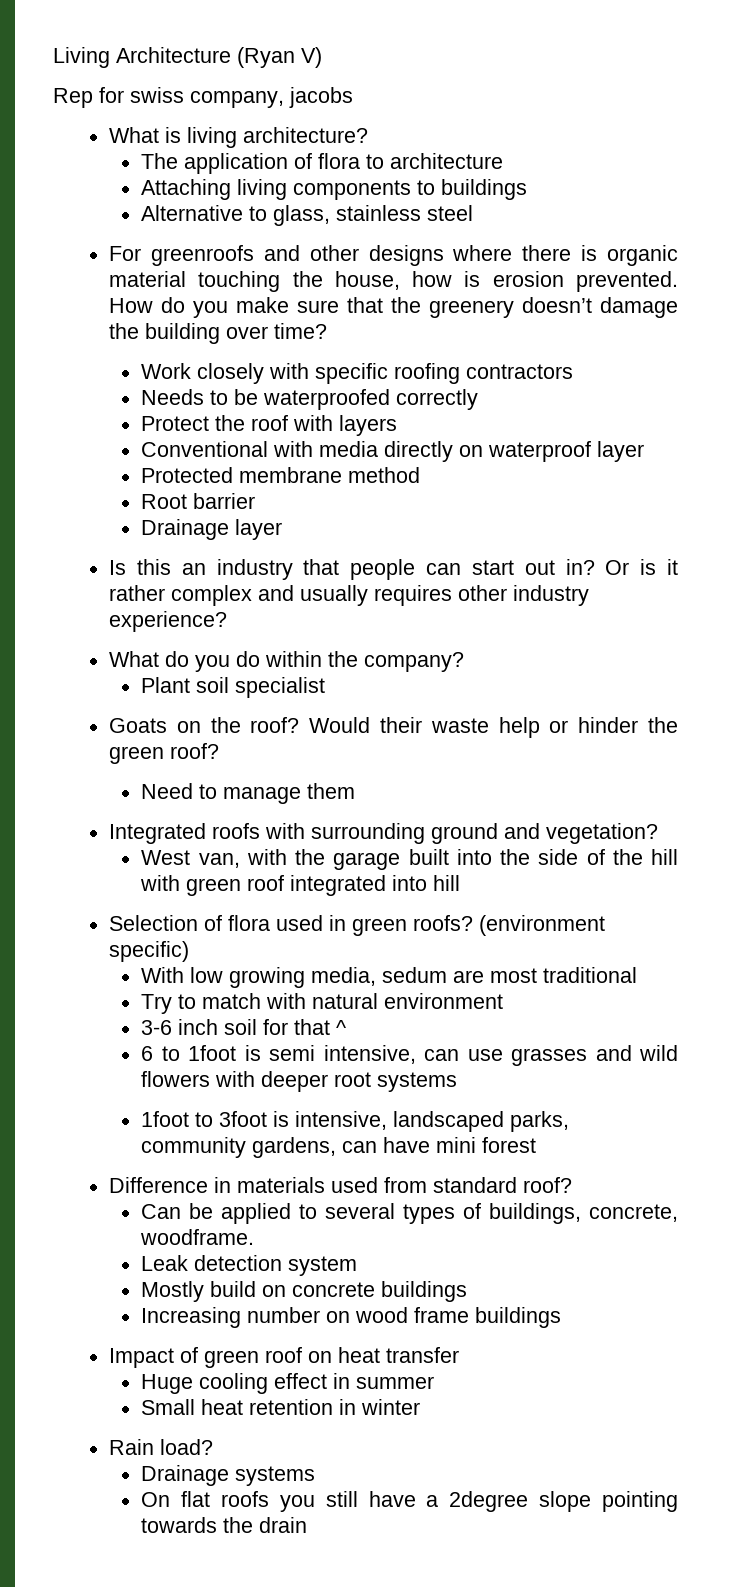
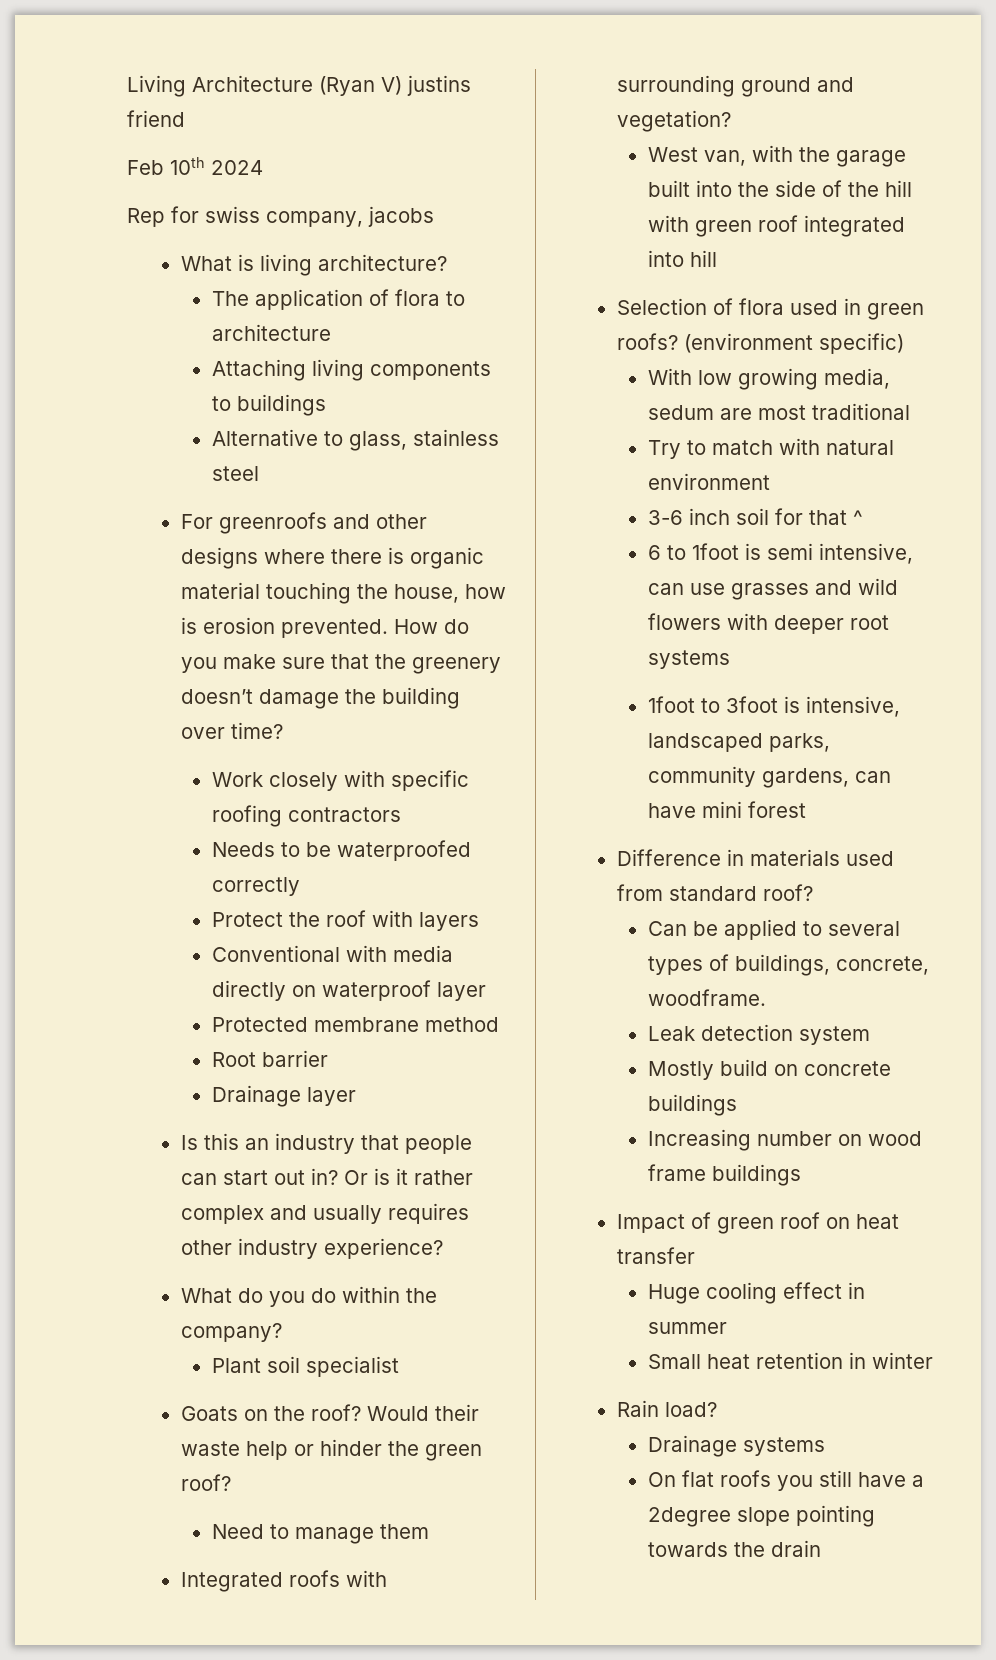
- Living Architecture (Ryan V)
+ Living Architecture (Ryan V) justins friend
+ Feb 10th 2024

